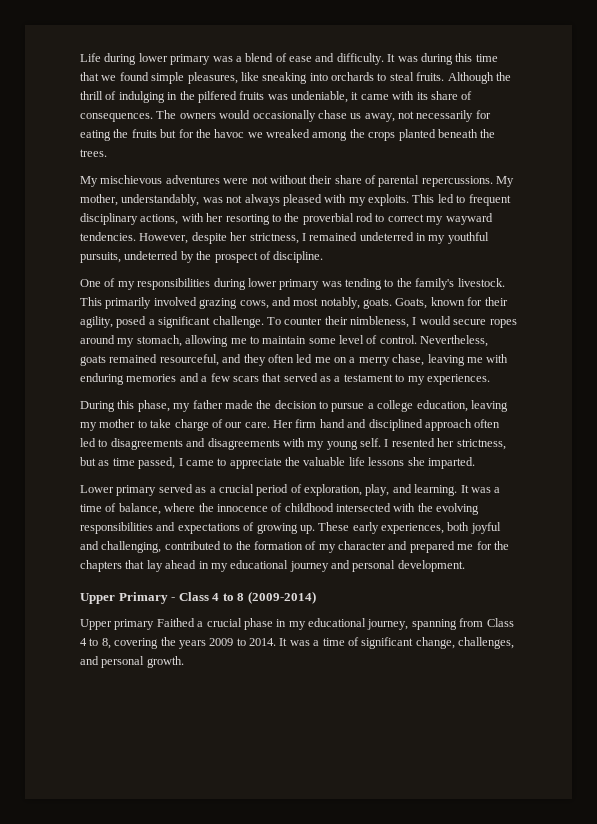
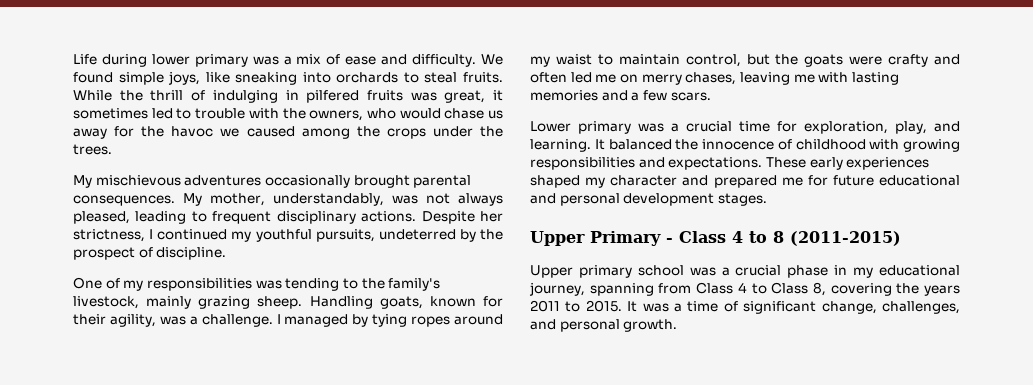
- Life during lower primary was a blend of ease and difficulty.
+ Life during lower primary was a mix of ease and difficulty.
- It was during this time that we found simple pleasures, like sneaking into orchards to steal fruits.
+ We found simple joys, like sneaking into orchards to steal fruits.
- Although the thrill of indulging in the pilfered fruits was undeniable, it came with its share of consequences. The owners would occasionally chase us away, not necessarily for eating the fruits but for the havoc we wreaked among the crops planted beneath the trees.
+ While the thrill of indulging in pilfered fruits was great, it sometimes led to trouble with the owners, who would chase us away for the havoc we caused among the crops under the trees.
- My mischievous adventures were not without their share of parental repercussions.
+ My mischievous adventures occasionally brought parental consequences.
- My mother, understandably, was not always pleased with my exploits. This led to frequent disciplinary actions, with her resorting to the proverbial rod to correct my wayward tendencies. However, despite her strictness, I remained undeterred in my youthful pursuits, undeterred by the prospect of discipline.
+ My mother, understandably, was not always pleased, leading to frequent disciplinary actions. Despite her strictness, I continued my youthful pursuits, undeterred by the prospect of discipline.
- One of my responsibilities during lower primary was tending to the family's livestock. This primarily involved grazing cows, and most notably, goats. Goats, known for their agility, posed a significant challenge. To counter their nimbleness, I would secure ropes around my stomach, allowing me to maintain some level of control. Nevertheless, goats remained resourceful, and they often led me on a merry chase, leaving me with enduring memories and a few scars that served as a testament to my experiences.
- During this phase, my father made the decision to pursue a college education, leaving my mother to take charge of our care. Her firm hand and disciplined approach often led to disagreements and disagreements with my young self. I resented her strictness, but as time passed, I came to appreciate the valuable life lessons she imparted.
- Lower primary served as a crucial period of exploration, play, and learning.
+ One of my responsibilities was tending to the family's livestock, mainly grazing sheep. Handling goats, known for their agility, was a challenge. I managed by tying ropes around my waist to maintain control, but the goats were crafty and often led me on merry chases, leaving me with lasting memories and a few scars.
+ Lower primary was a crucial time for exploration, play, and learning.
- It was a time of balance, where the innocence of childhood intersected with the evolving responsibilities and expectations of growing up. These early experiences, both joyful and challenging, contributed to the formation of my character and prepared me for the chapters that lay ahead in my educational journey and personal development.
+ It balanced the innocence of childhood with growing responsibilities and expectations. These early experiences shaped my character and prepared me for future educational and personal development stages.
- Upper Primary - Class 4 to 8 (2009-2014)
+ Upper Primary - Class 4 to 8 (2011-2015)
- Upper primary Faithed a crucial phase in my educational journey, spanning from Class 4 to 8, covering the years 2009 to 2014.
+ Upper primary school was a crucial phase in my educational journey, spanning from Class 4 to Class 8, covering the years 2011 to 2015.

